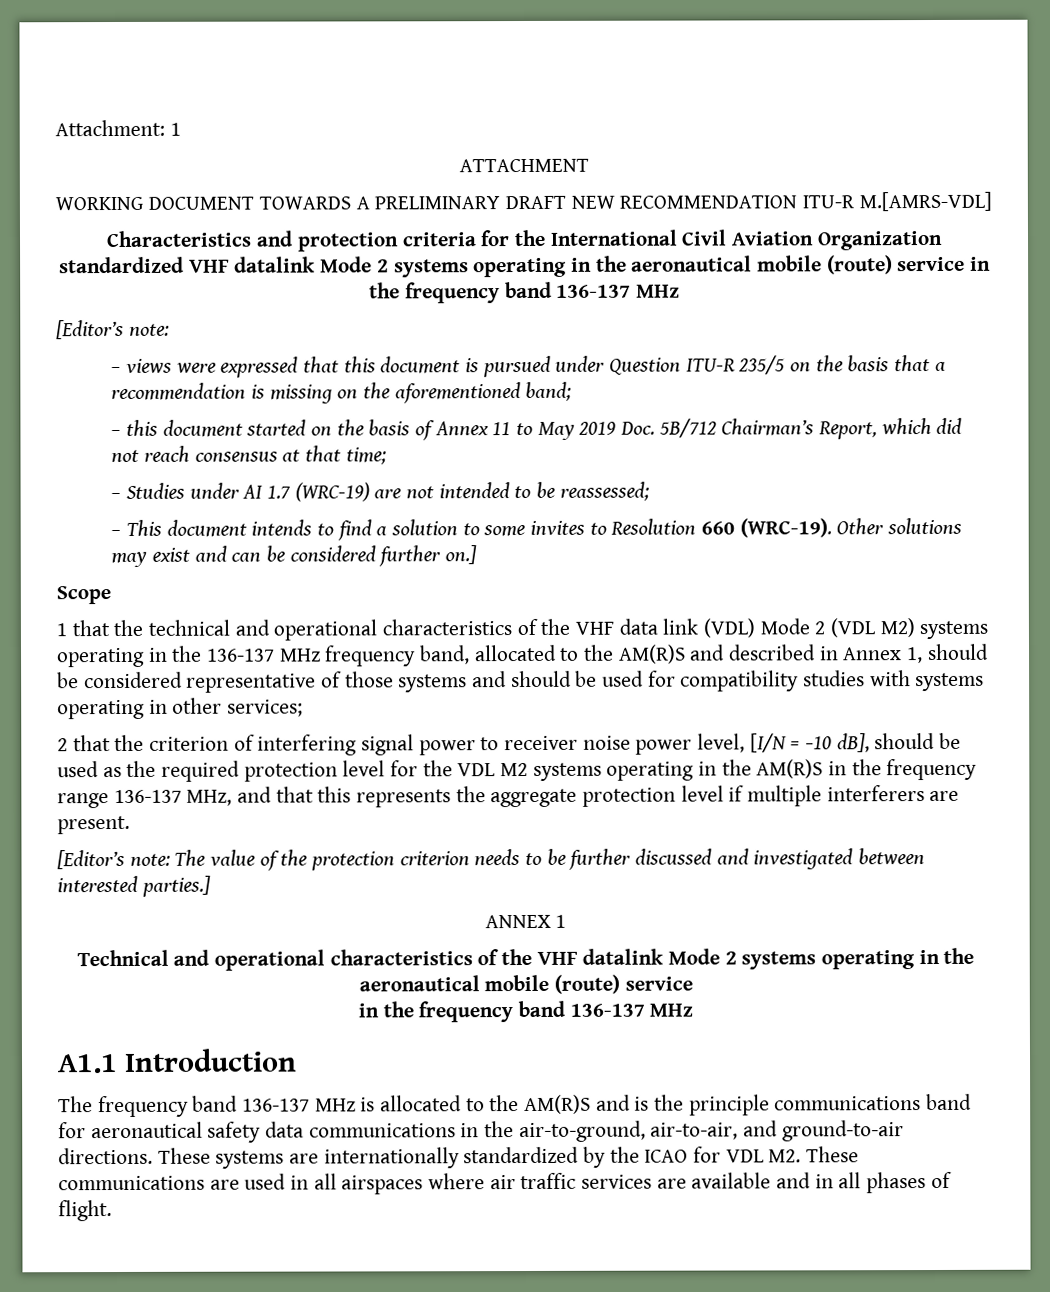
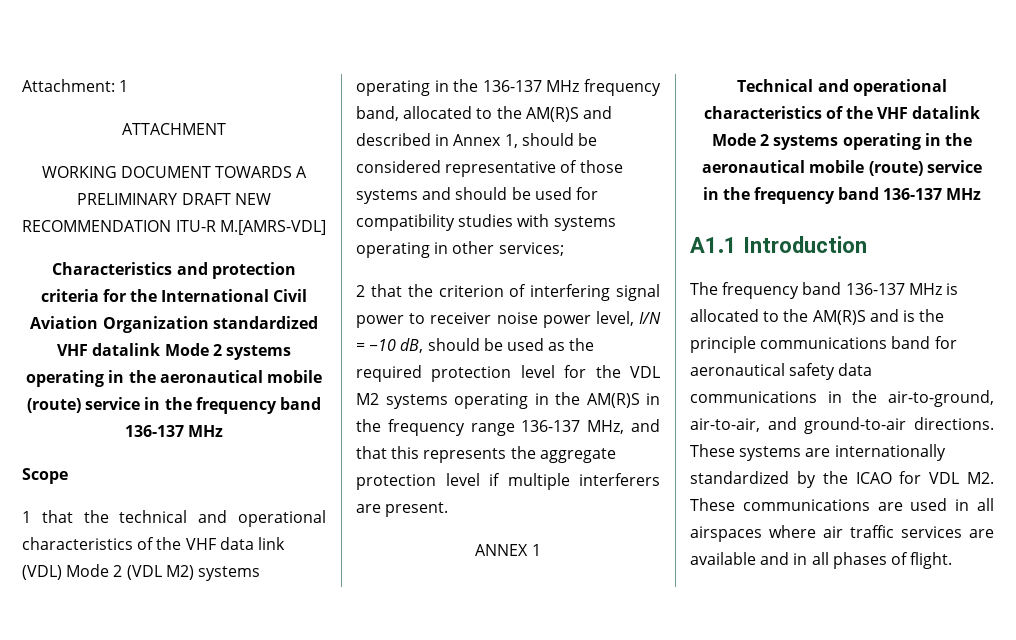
  Characteristics and protection criteria for the International Civil Aviation Organization standardized VHF datalink Mode 2 systems operating in the aeronautical mobile (route) service in the frequency band 136-137 MHz
- [Editor’s note:
- – views were expressed that this document is pursued under Question ITU-R 235/5 on the basis that a recommendation is missing on the aforementioned band;
- – this document started on the basis of Annex 11 to May 2019 Doc. 5B/712 Chairman’s Report, which did not reach consensus at that time;
- – Studies under AI 1.7 (WRC-19) are not intended to be reassessed;
- – This document intends to find a solution to some invites to Resolution 660 (WRC-19). Other solutions may exist and can be considered further on.]
- 2 that the criterion of interfering signal power to receiver noise power level, [I/N = −10 dB], should be used as the required protection level for the VDL M2 systems operating in the AM(R)S in the frequency range 136-137 MHz, and that this represents the aggregate protection level if multiple interferers are present.
+ 2 that the criterion of interfering signal power to receiver noise power level, I/N = −10 dB, should be used as the required protection level for the VDL M2 systems operating in the AM(R)S in the frequency range 136-137 MHz, and that this represents the aggregate protection level if multiple interferers are present.
- [Editor’s note: The value of the protection criterion needs to be further discussed and investigated between interested parties.]

